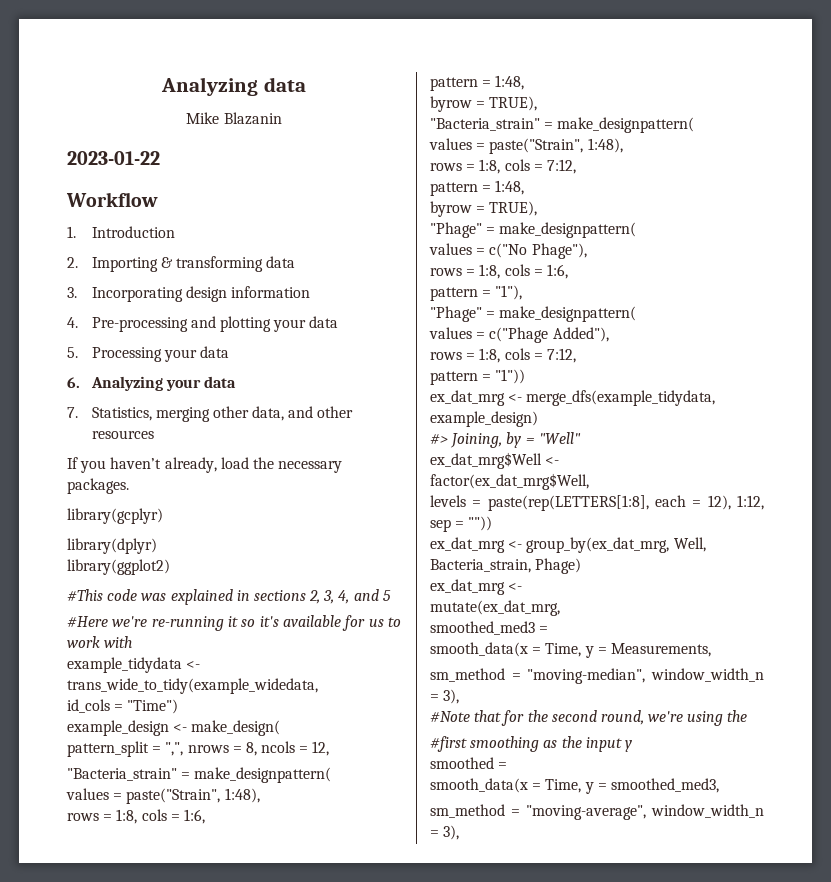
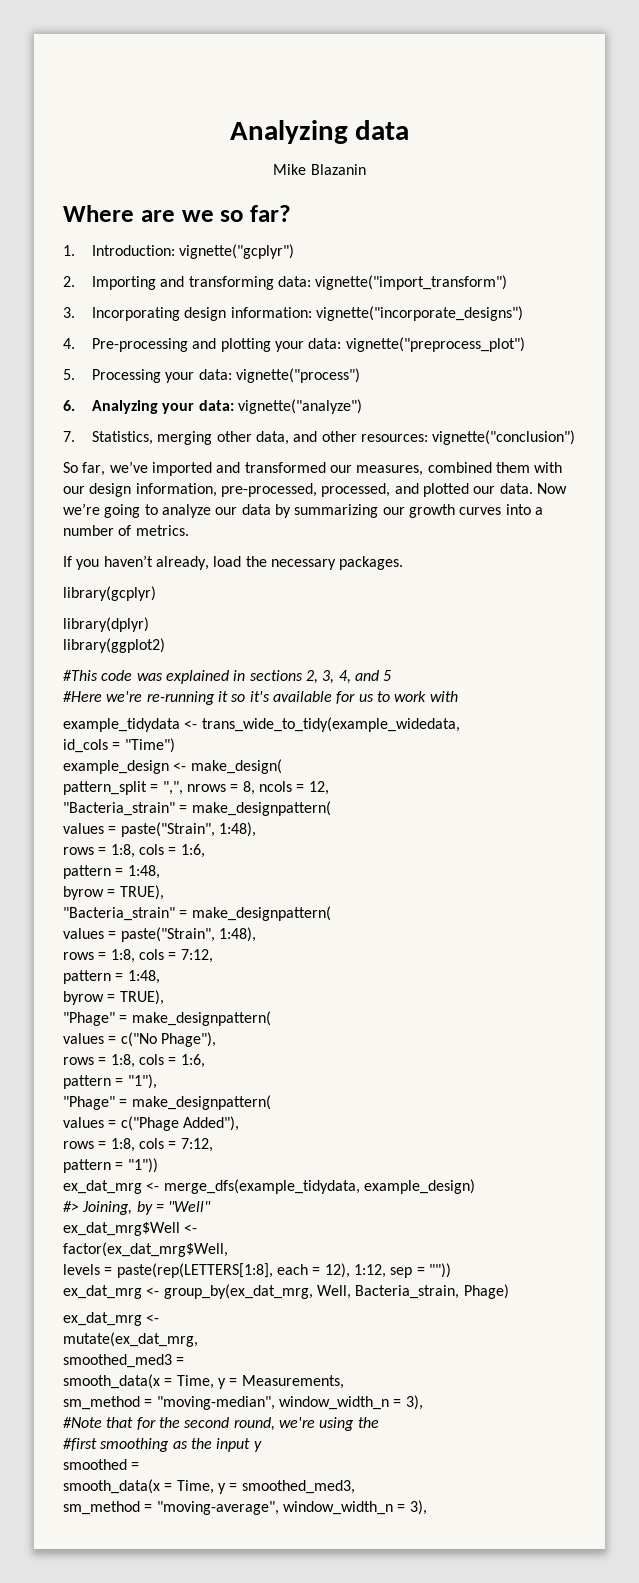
- 2023-01-22
- Workflow
+ Where are we so far?
- 1. Introduction
+ 1. Introduction: vignette("gcplyr")
- 2. Importing & transforming data
+ 2. Importing and transforming data: vignette("import_transform")
- 3. Incorporating design information
+ 3. Incorporating design information: vignette("incorporate_designs")
- 4. Pre-processing and plotting your data
+ 4. Pre-processing and plotting your data: vignette("preprocess_plot")
- 5. Processing your data
+ 5. Processing your data: vignette("process")
- 6. Analyzing your data
+ 6. Analyzing your data: vignette("analyze")
- 7. Statistics, merging other data, and other resources
+ 7. Statistics, merging other data, and other resources: vignette("conclusion")
+ So far, we’ve imported and transformed our measures, combined them with our design information, pre-processed, processed, and plotted our data. Now we’re going to analyze our data by summarizing our growth curves into a number of metrics.

